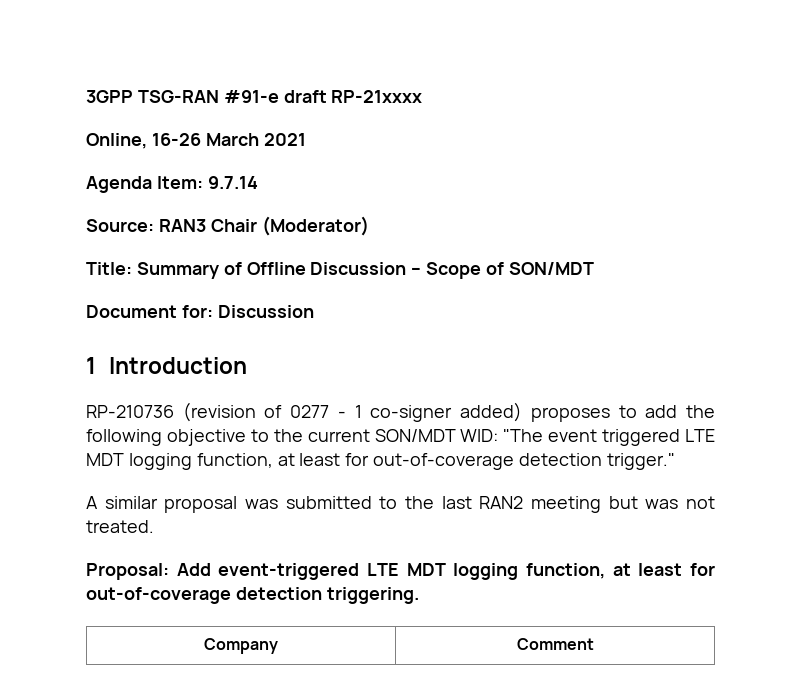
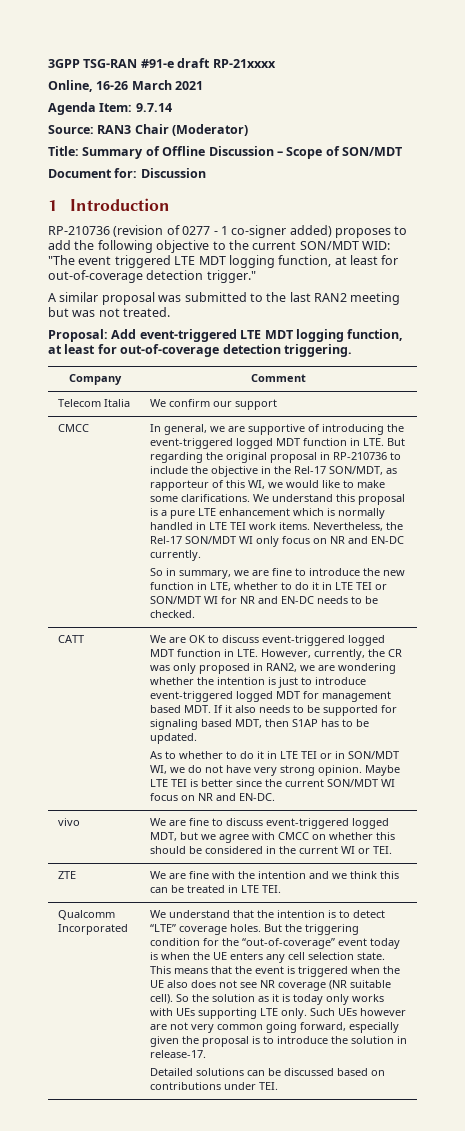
+ Telecom Italia | We confirm our support
+ CMCC | In general, we are supportive of introducing the event-triggered logged MDT function in LTE. But regarding the original proposal in RP-210736 to include the objective in the Rel-17 SON/MDT, as rapporteur of this WI, we would like to make some clarifications. We understand this proposal is a pure LTE enhancement which is normally handled in LTE TEI work items. Nevertheless, the Rel-17 SON/MDT WI only focus on NR and EN-DC currently.
+ So in summary, we are fine to introduce the new function in LTE, whether to do it in LTE TEI or SON/MDT WI for NR and EN-DC needs to be checked.
+ CATT | We are OK to discuss event-triggered logged MDT function in LTE. However, currently, the CR was only proposed in RAN2, we are wondering whether the intention is just to introduce event-triggered logged MDT for management based MDT. If it also needs to be supported for signaling based MDT, then S1AP has to be updated.
+ As to whether to do it in LTE TEI or in SON/MDT WI, we do not have very strong opinion. Maybe LTE TEI is better since the current SON/MDT WI focus on NR and EN-DC.
+ vivo | We are fine to discuss event-triggered logged MDT, but we agree with CMCC on whether this should be considered in the current WI or TEI.
+ ZTE | We are fine with the intention and we think this can be treated in LTE TEI.
+ Qualcomm Incorporated | We understand that the intention is to detect “LTE” coverage holes. But the triggering condition for the “out-of-coverage” event today is when the UE enters any cell selection state. This means that the event is triggered when the UE also does not see NR coverage (NR suitable cell). So the solution as it is today only works with UEs supporting LTE only. Such UEs however are not very common going forward, especially given the proposal is to introduce the solution in release-17.
+ Detailed solutions can be discussed based on contributions under TEI.

